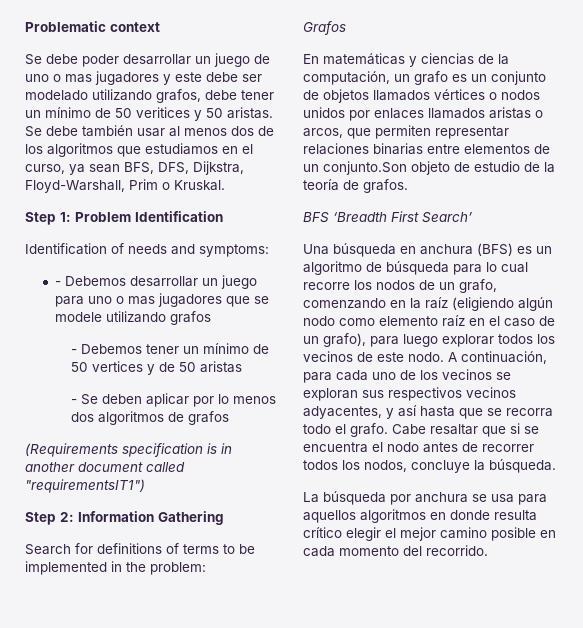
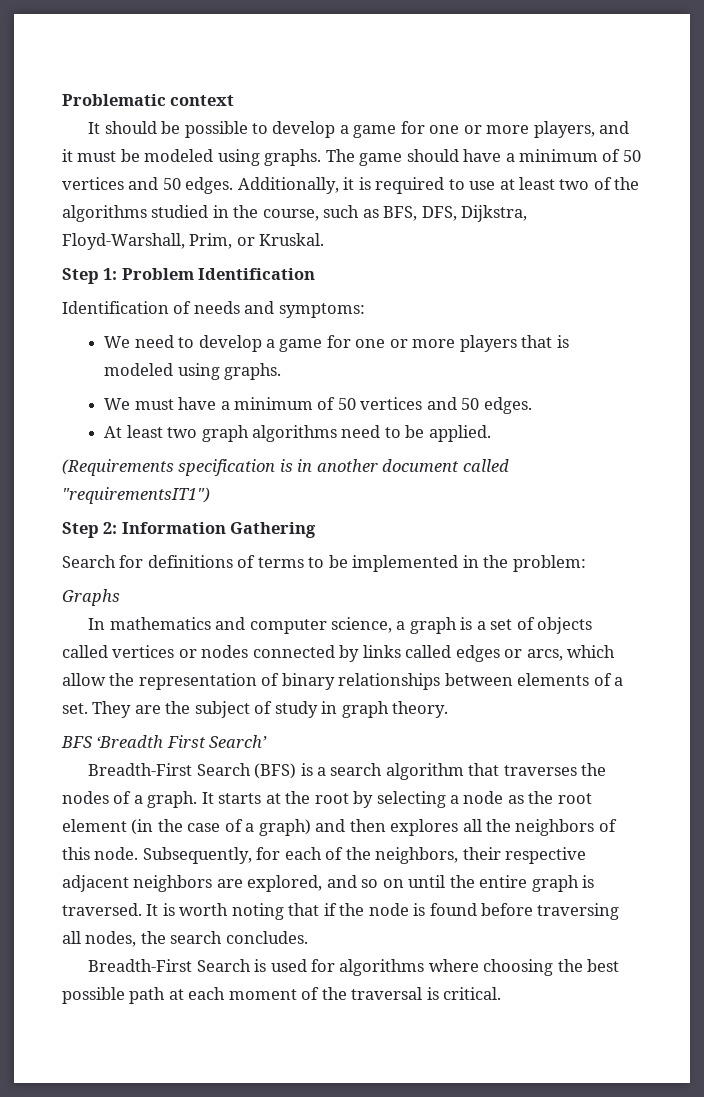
- Se debe poder desarrollar un juego de uno o mas jugadores y este debe ser modelado utilizando grafos, debe tener un mínimo de 50 veritices y 50 aristas. Se debe también usar al menos dos de los algoritmos que estudiamos en el curso, ya sean BFS, DFS, Dijkstra, Floyd-Warshall, Prim o Kruskal.
+ It should be possible to develop a game for one or more players, and it must be modeled using graphs. The game should have a minimum of 50 vertices and 50 edges. Additionally, it is required to use at least two of the algorithms studied in the course, such as BFS, DFS, Dijkstra, Floyd-Warshall, Prim, or Kruskal.
- - Debemos desarrollar un juego para uno o mas jugadores que se modele utilizando grafos
- - Debemos tener un mínimo de 50 vertices y de 50 aristas
- - Se deben aplicar por lo menos dos algoritmos de grafos
+ We need to develop a game for one or more players that is modeled using graphs.
+ We must have a minimum of 50 vertices and 50 edges.
+ At least two graph algorithms need to be applied.
- Grafos
- En matemáticas y ciencias de la computación, un grafo es un conjunto de objetos llamados vértices o nodos unidos por enlaces llamados aristas o arcos, que permiten representar relaciones binarias entre elementos de un conjunto.Son objeto de estudio de la teoría de grafos.
+ Graphs
+ In mathematics and computer science, a graph is a set of objects called vertices or nodes connected by links called edges or arcs, which allow the representation of binary relationships between elements of a set. They are the subject of study in graph theory.
  BFS ‘Breadth First Search’
- Una búsqueda en anchura (BFS) es un algoritmo de búsqueda para lo cual recorre los nodos de un grafo, comenzando en la raíz (eligiendo algún nodo como elemento raíz en el caso de un grafo), para luego explorar todos los vecinos de este nodo. A continuación, para cada uno de los vecinos se exploran sus respectivos vecinos adyacentes, y así hasta que se recorra todo el grafo. Cabe resaltar que si se encuentra el nodo antes de recorrer todos los nodos, concluye la búsqueda.
- La búsqueda por anchura se usa para aquellos algoritmos en donde resulta crítico elegir el mejor camino posible en cada momento del recorrido.
+ Breadth-First Search (BFS) is a search algorithm that traverses the nodes of a graph. It starts at the root by selecting a node as the root element (in the case of a graph) and then explores all the neighbors of this node. Subsequently, for each of the neighbors, their respective adjacent neighbors are explored, and so on until the entire graph is traversed. It is worth noting that if the node is found before traversing all nodes, the search concludes.
+ Breadth-First Search is used for algorithms where choosing the best possible path at each moment of the traversal is critical.

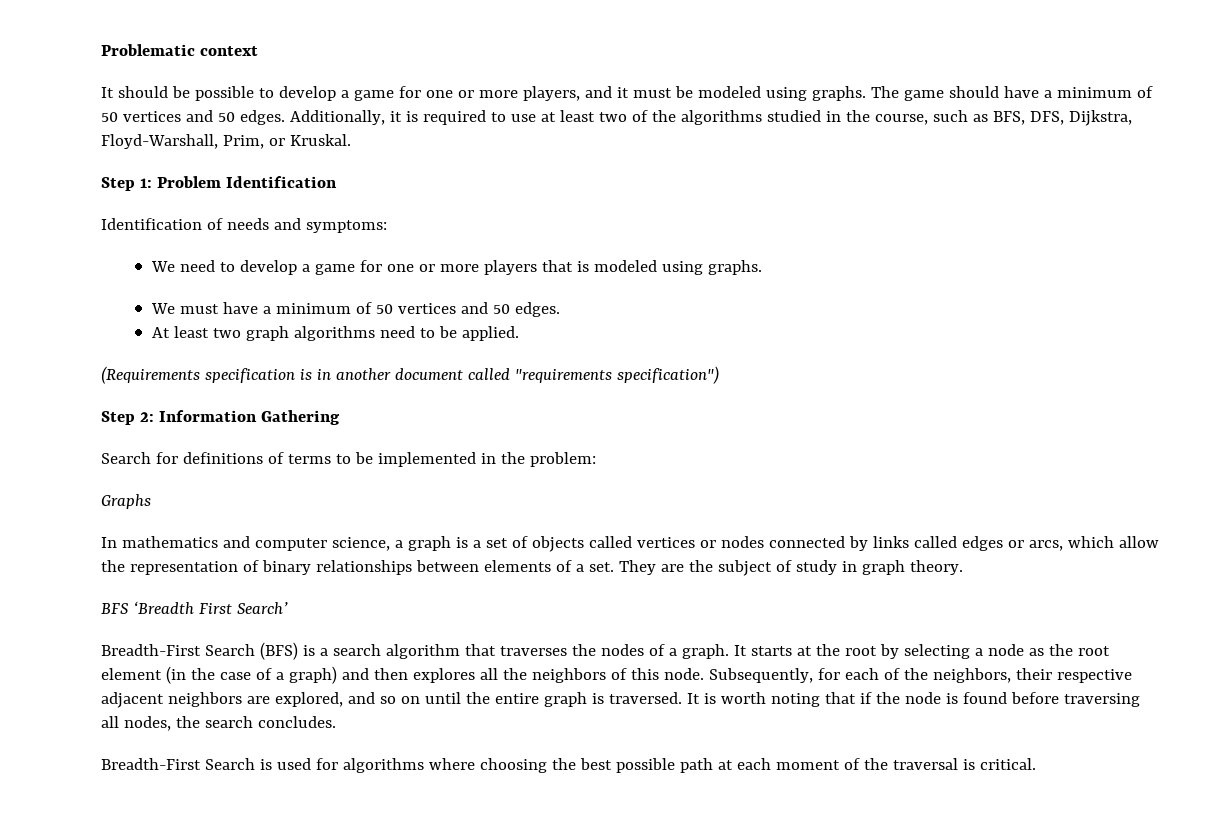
- (Requirements specification is in another document called "requirementsIT1")
+ (Requirements specification is in another document called "requirements specification")

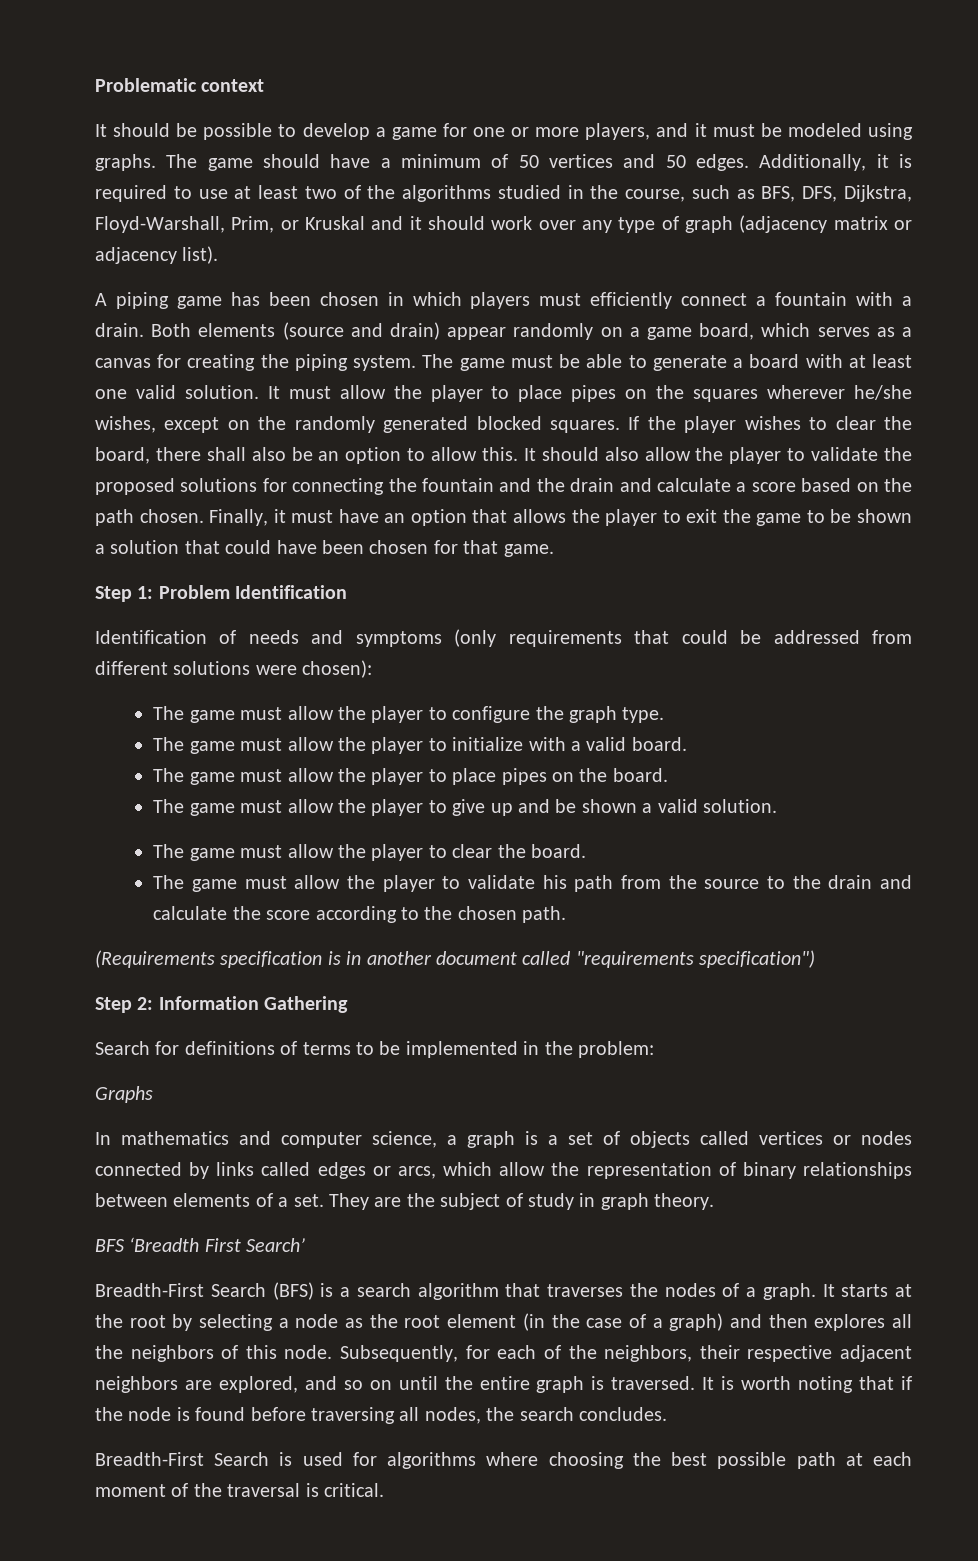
- Additionally, it is required to use at least two of the algorithms studied in the course, such as BFS, DFS, Dijkstra, Floyd-Warshall, Prim, or Kruskal.
+ Additionally, it is required to use at least two of the algorithms studied in the course, such as BFS, DFS, Dijkstra, Floyd-Warshall, Prim, or Kruskal and it should work over any type of graph (adjacency matrix or adjacency list).
+ A piping game has been chosen in which players must efficiently connect a fountain with a drain. Both elements (source and drain) appear randomly on a game board, which serves as a canvas for creating the piping system. The game must be able to generate a board with at least one valid solution. It must allow the player to place pipes on the squares wherever he/she wishes, except on the randomly generated blocked squares. If the player wishes to clear the board, there shall also be an option to allow this. It should also allow the player to validate the proposed solutions for connecting the fountain and the drain and calculate a score based on the path chosen. Finally, it must have an option that allows the player to exit the game to be shown a solution that could have been chosen for that game.
- Identification of needs and symptoms:
- We need to develop a game for one or more players that is modeled using graphs.
- We must have a minimum of 50 vertices and 50 edges.
- At least two graph algorithms need to be applied.
+ Identification of needs and symptoms (only requirements that could be addressed from different solutions were chosen):
+ The game must allow the player to configure the graph type.
+ The game must allow the player to initialize with a valid board.
+ The game must allow the player to place pipes on the board.
+ The game must allow the player to give up and be shown a valid solution.
+ The game must allow the player to clear the board.
+ The game must allow the player to validate his path from the source to the drain and calculate the score according to the chosen path.

